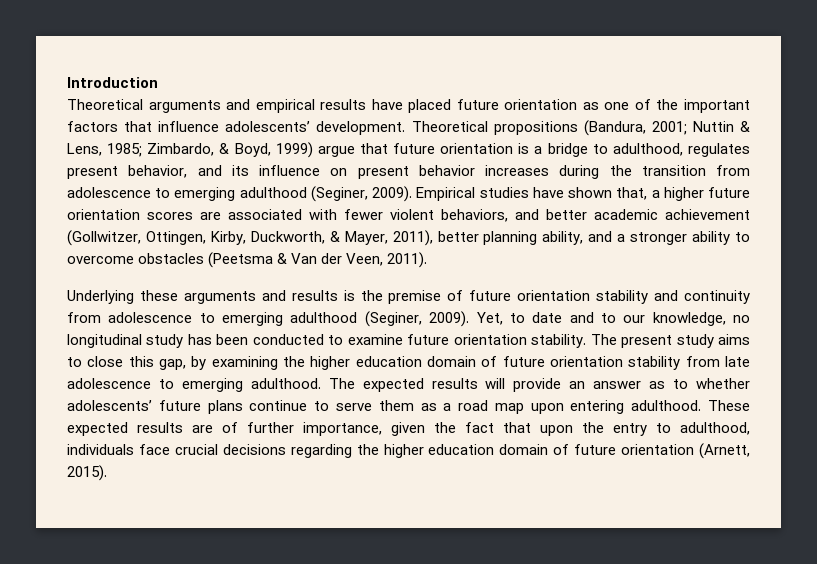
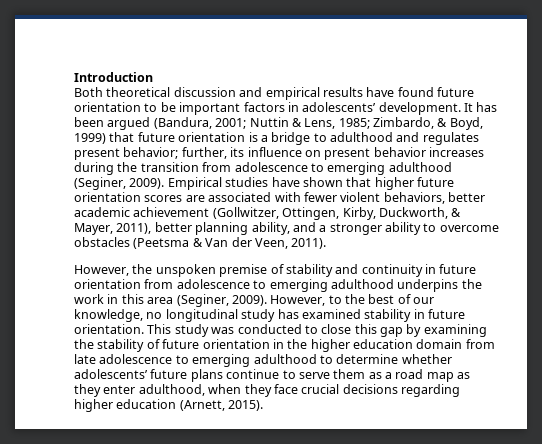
- Theoretical arguments and empirical results have placed future orientation as one of the important factors that influence adolescents’ development. Theoretical propositions (Bandura, 2001; Nuttin & Lens, 1985; Zimbardo, & Boyd, 1999) argue that future orientation is a bridge to adulthood, regulates present behavior, and its influence on present behavior increases during the transition from adolescence to emerging adulthood (Seginer, 2009).
+ Both theoretical discussion and empirical results have found future orientation to be important factors in adolescents’ development. It has been argued (Bandura, 2001; Nuttin & Lens, 1985; Zimbardo, & Boyd, 1999) that future orientation is a bridge to adulthood and regulates present behavior; further, its influence on present behavior increases during the transition from adolescence to emerging adulthood (Seginer, 2009).
- Empirical studies have shown that, a higher future orientation scores are associated with fewer violent behaviors, and better academic achievement (Gollwitzer, Ottingen, Kirby, Duckworth, & Mayer, 2011), better planning ability, and a stronger ability to overcome obstacles (Peetsma & Van der Veen, 2011).
+ Empirical studies have shown that higher future orientation scores are associated with fewer violent behaviors, better academic achievement (Gollwitzer, Ottingen, Kirby, Duckworth, & Mayer, 2011), better planning ability, and a stronger ability to overcome obstacles (Peetsma & Van der Veen, 2011).
- Underlying these arguments and results is the premise of future orientation stability and continuity from adolescence to emerging adulthood (Seginer, 2009). Yet, to date and to our knowledge, no longitudinal study has been conducted to examine future orientation stability. The present study aims to close this gap, by examining the higher education domain of future orientation stability from late adolescence to emerging adulthood. The expected results will provide an answer as to whether adolescents’ future plans continue to serve them as a road map upon entering adulthood. These expected results are of further importance, given the fact that upon the entry to adulthood, individuals face crucial decisions regarding the higher education domain of future orientation (Arnett, 2015).
+ However, the unspoken premise of stability and continuity in future orientation from adolescence to emerging adulthood underpins the work in this area (Seginer, 2009). However, to the best of our knowledge, no longitudinal study has examined stability in future orientation. This study was conducted to close this gap by examining the stability of future orientation in the higher education domain from late adolescence to emerging adulthood to determine whether adolescents’ future plans continue to serve them as a road map as they enter adulthood, when they face crucial decisions regarding higher education (Arnett, 2015).

